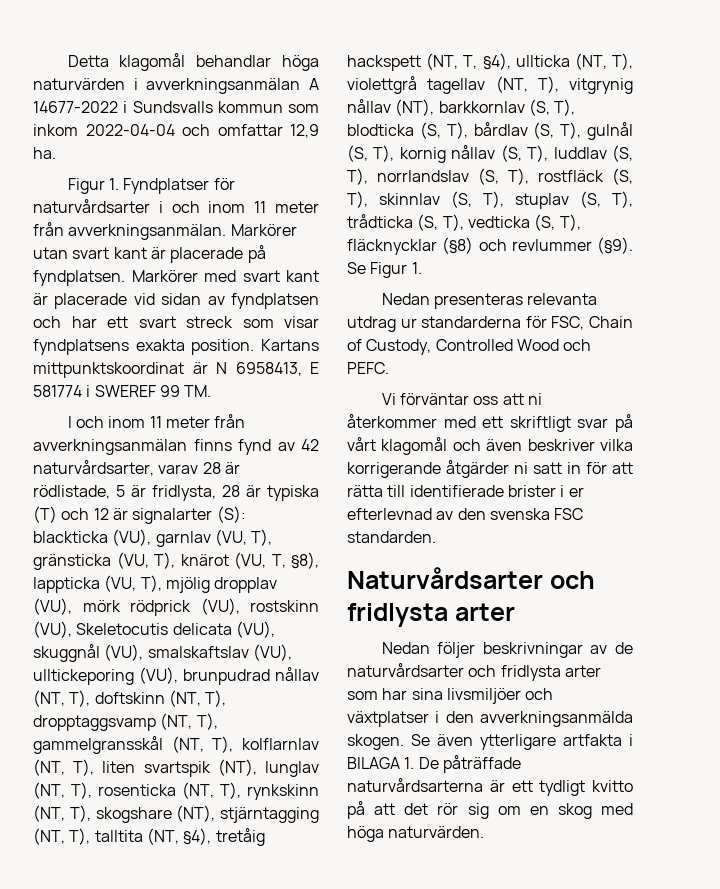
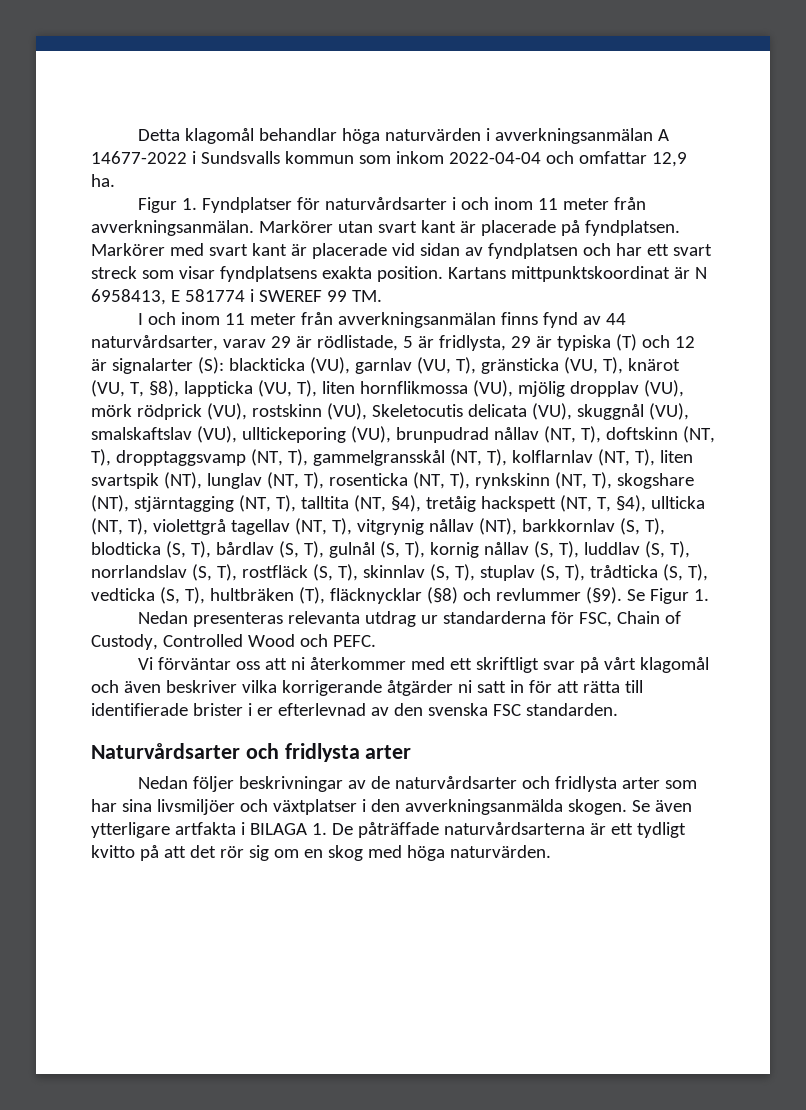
- I och inom 11 meter från avverkningsanmälan finns fynd av 42 naturvårdsarter, varav 28 är rödlistade, 5 är fridlysta, 28 är typiska (T) och 12 är signalarter (S):
+ I och inom 11 meter från avverkningsanmälan finns fynd av 44 naturvårdsarter, varav 29 är rödlistade, 5 är fridlysta, 29 är typiska (T) och 12 är signalarter (S):
- blackticka (VU), garnlav (VU, T), gränsticka (VU, T), knärot (VU, T, §8), lappticka (VU, T), mjölig dropplav (VU), mörk rödprick (VU), rostskinn (VU), Skeletocutis delicata (VU), skuggnål (VU), smalskaftslav (VU), ulltickeporing (VU), brunpudrad nållav (NT, T), doftskinn (NT, T), dropptaggsvamp (NT, T), gammelgransskål (NT, T), kolflarnlav (NT, T), liten svartspik (NT), lunglav (NT, T), rosenticka (NT, T), rynkskinn (NT, T), skogshare (NT), stjärntagging (NT, T), talltita (NT, §4), tretåig hackspett (NT, T, §4), ullticka (NT, T), violettgrå tagellav (NT, T), vitgrynig nållav (NT), barkkornlav (S, T), blodticka (S, T), bårdlav (S, T), gulnål (S, T), kornig nållav (S, T), luddlav (S, T), norrlandslav (S, T), rostfläck (S, T), skinnlav (S, T), stuplav (S, T), trådticka (S, T), vedticka (S, T), fläcknycklar (§8) och revlummer (§9).
+ blackticka (VU), garnlav (VU, T), gränsticka (VU, T), knärot (VU, T, §8), lappticka (VU, T), liten hornflikmossa (VU), mjölig dropplav (VU), mörk rödprick (VU), rostskinn (VU), Skeletocutis delicata (VU), skuggnål (VU), smalskaftslav (VU), ulltickeporing (VU), brunpudrad nållav (NT, T), doftskinn (NT, T), dropptaggsvamp (NT, T), gammelgransskål (NT, T), kolflarnlav (NT, T), liten svartspik (NT), lunglav (NT, T), rosenticka (NT, T), rynkskinn (NT, T), skogshare (NT), stjärntagging (NT, T), talltita (NT, §4), tretåig hackspett (NT, T, §4), ullticka (NT, T), violettgrå tagellav (NT, T), vitgrynig nållav (NT), barkkornlav (S, T), blodticka (S, T), bårdlav (S, T), gulnål (S, T), kornig nållav (S, T), luddlav (S, T), norrlandslav (S, T), rostfläck (S, T), skinnlav (S, T), stuplav (S, T), trådticka (S, T), vedticka (S, T), hultbräken (T), fläcknycklar (§8) och revlummer (§9).

